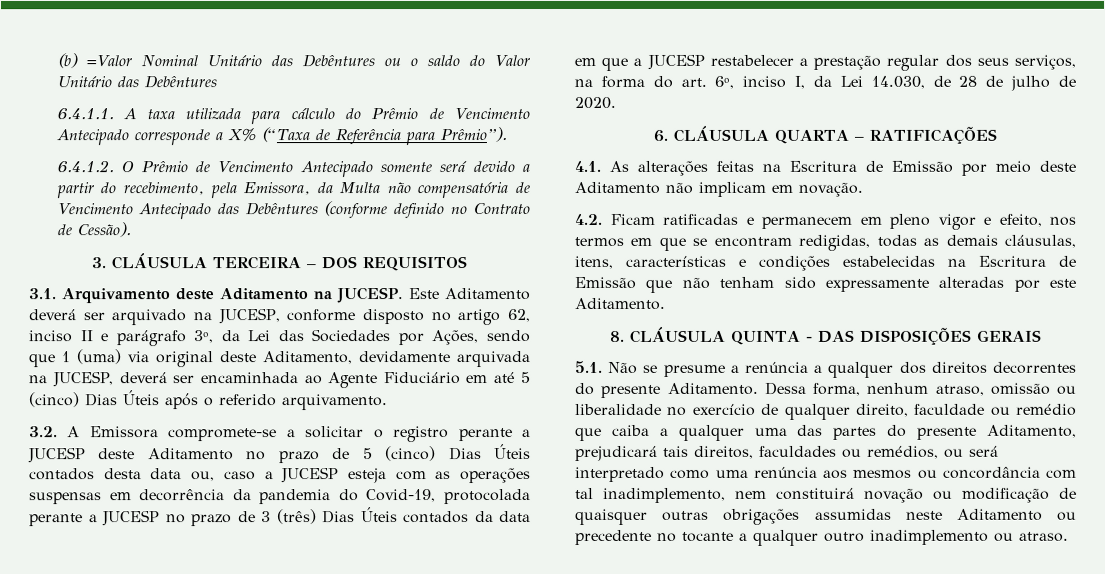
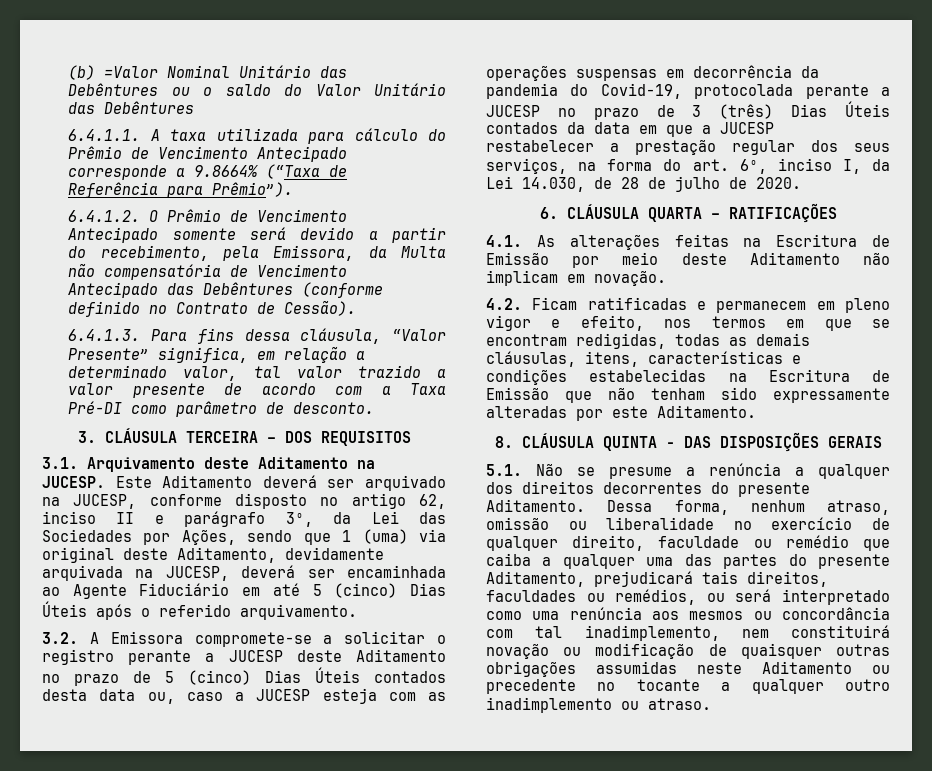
- 6.4.1.1. A taxa utilizada para cálculo do Prêmio de Vencimento Antecipado corresponde a X% (“Taxa de Referência para Prêmio”).
+ 6.4.1.1. A taxa utilizada para cálculo do Prêmio de Vencimento Antecipado corresponde a 9.8664% (“Taxa de Referência para Prêmio”).
+ 6.4.1.3. Para fins dessa cláusula, “Valor Presente” significa, em relação a determinado valor, tal valor trazido a valor presente de acordo com a Taxa Pré-DI como parâmetro de desconto.

